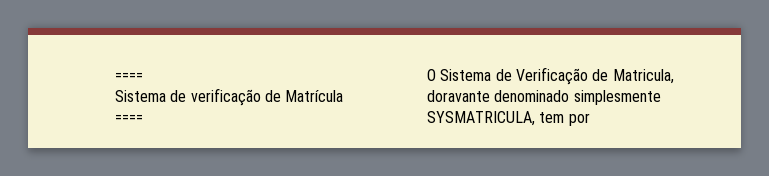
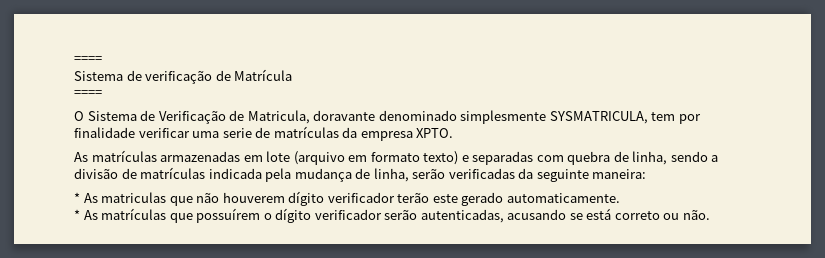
- O Sistema de Verificação de Matricula, doravante denominado simplesmente SYSMATRICULA, tem por
+ O Sistema de Verificação de Matricula, doravante denominado simplesmente SYSMATRICULA, tem por finalidade verificar uma serie de matrículas da empresa XPTO.
+ As matrículas armazenadas em lote (arquivo em formato texto) e separadas com quebra de linha, sendo a divisão de matrículas indicada pela mudança de linha, serão verificadas da seguinte maneira:
+ * As matriculas que não houverem dígito verificador terão este gerado automaticamente.
+ * As matrículas que possuírem o dígito verificador serão autenticadas, acusando se está correto ou não.

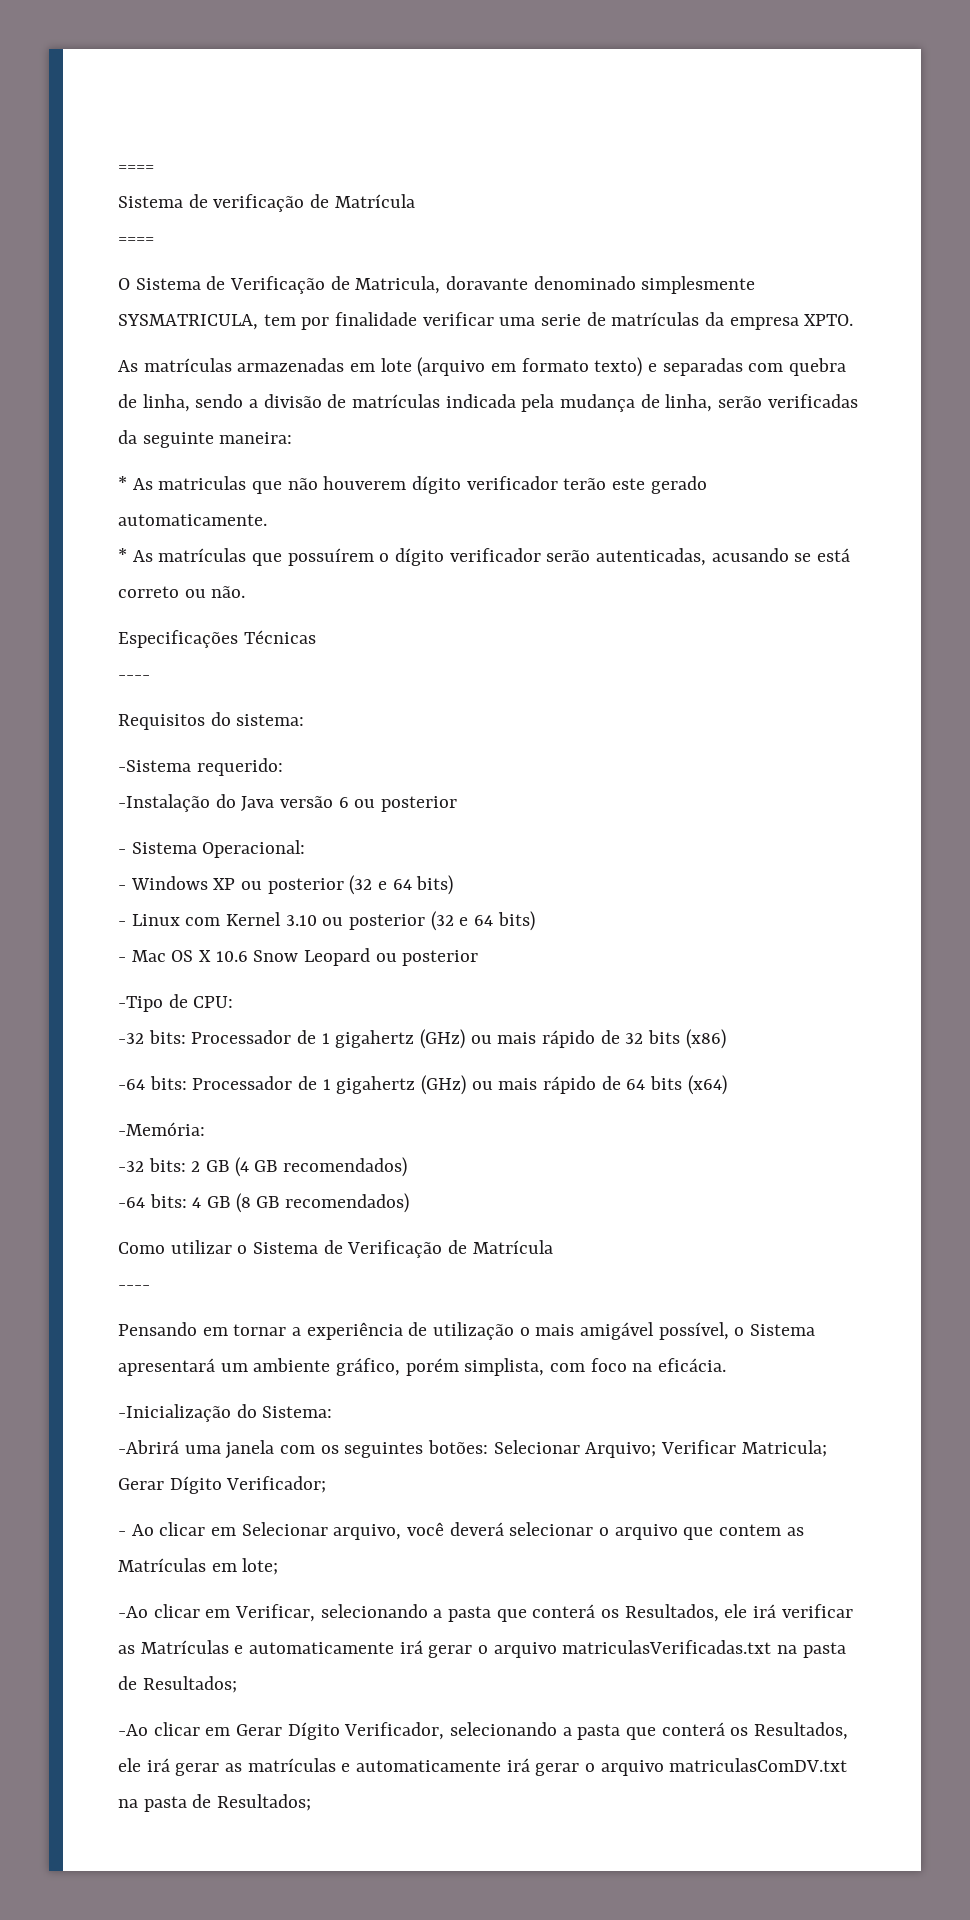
+ Especificações Técnicas
+ ----
+ Requisitos do sistema:
+ -Sistema requerido:
+ -Instalação do Java versão 6 ou posterior
+ - Sistema Operacional:
+ - Windows XP ou posterior (32 e 64 bits)
+ - Linux com Kernel 3.10 ou posterior (32 e 64 bits)
+ - Mac OS X 10.6 Snow Leopard ou posterior
+ -Tipo de CPU:
+ -32 bits: Processador de 1 gigahertz (GHz) ou mais rápido de 32 bits (x86)
+ -64 bits: Processador de 1 gigahertz (GHz) ou mais rápido de 64 bits (x64)
+ -Memória:
+ -32 bits: 2 GB (4 GB recomendados)
+ -64 bits: 4 GB (8 GB recomendados)
+ Como utilizar o Sistema de Verificação de Matrícula
+ ----
+ Pensando em tornar a experiência de utilização o mais amigável possível, o Sistema apresentará um ambiente gráfico, porém simplista, com foco na eficácia.
+ -Inicialização do Sistema:
+ -Abrirá uma janela com os seguintes botões: Selecionar Arquivo; Verificar Matricula; Gerar Dígito Verificador;
+ - Ao clicar em Selecionar arquivo, você deverá selecionar o arquivo que contem as Matrículas em lote;
+ -Ao clicar em Verificar, selecionando a pasta que conterá os Resultados, ele irá verificar as Matrículas e automaticamente irá gerar o arquivo matriculasVerificadas.txt na pasta de Resultados;
+ -Ao clicar em Gerar Dígito Verificador, selecionando a pasta que conterá os Resultados, ele irá gerar as matrículas e automaticamente irá gerar o arquivo matriculasComDV.txt na pasta de Resultados;

